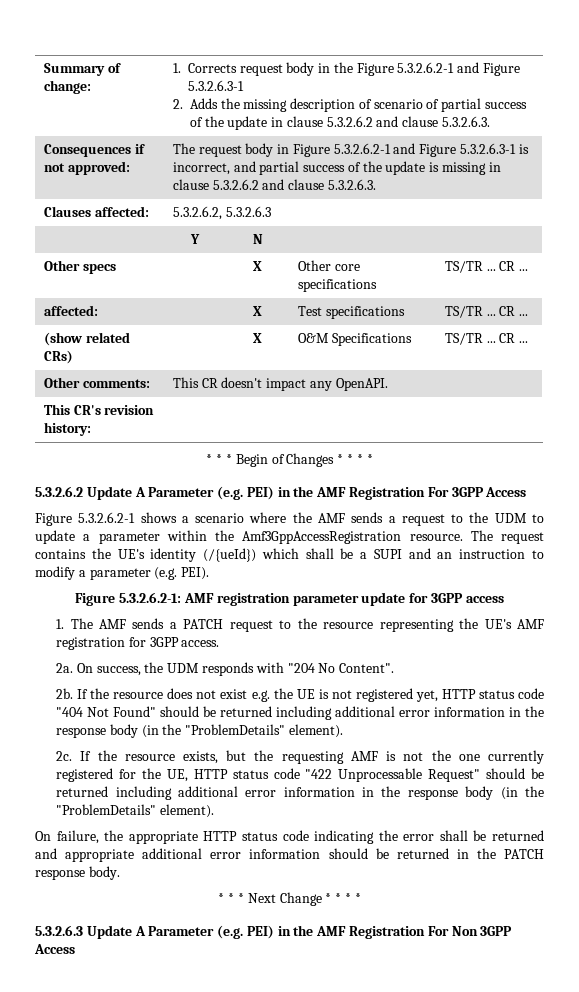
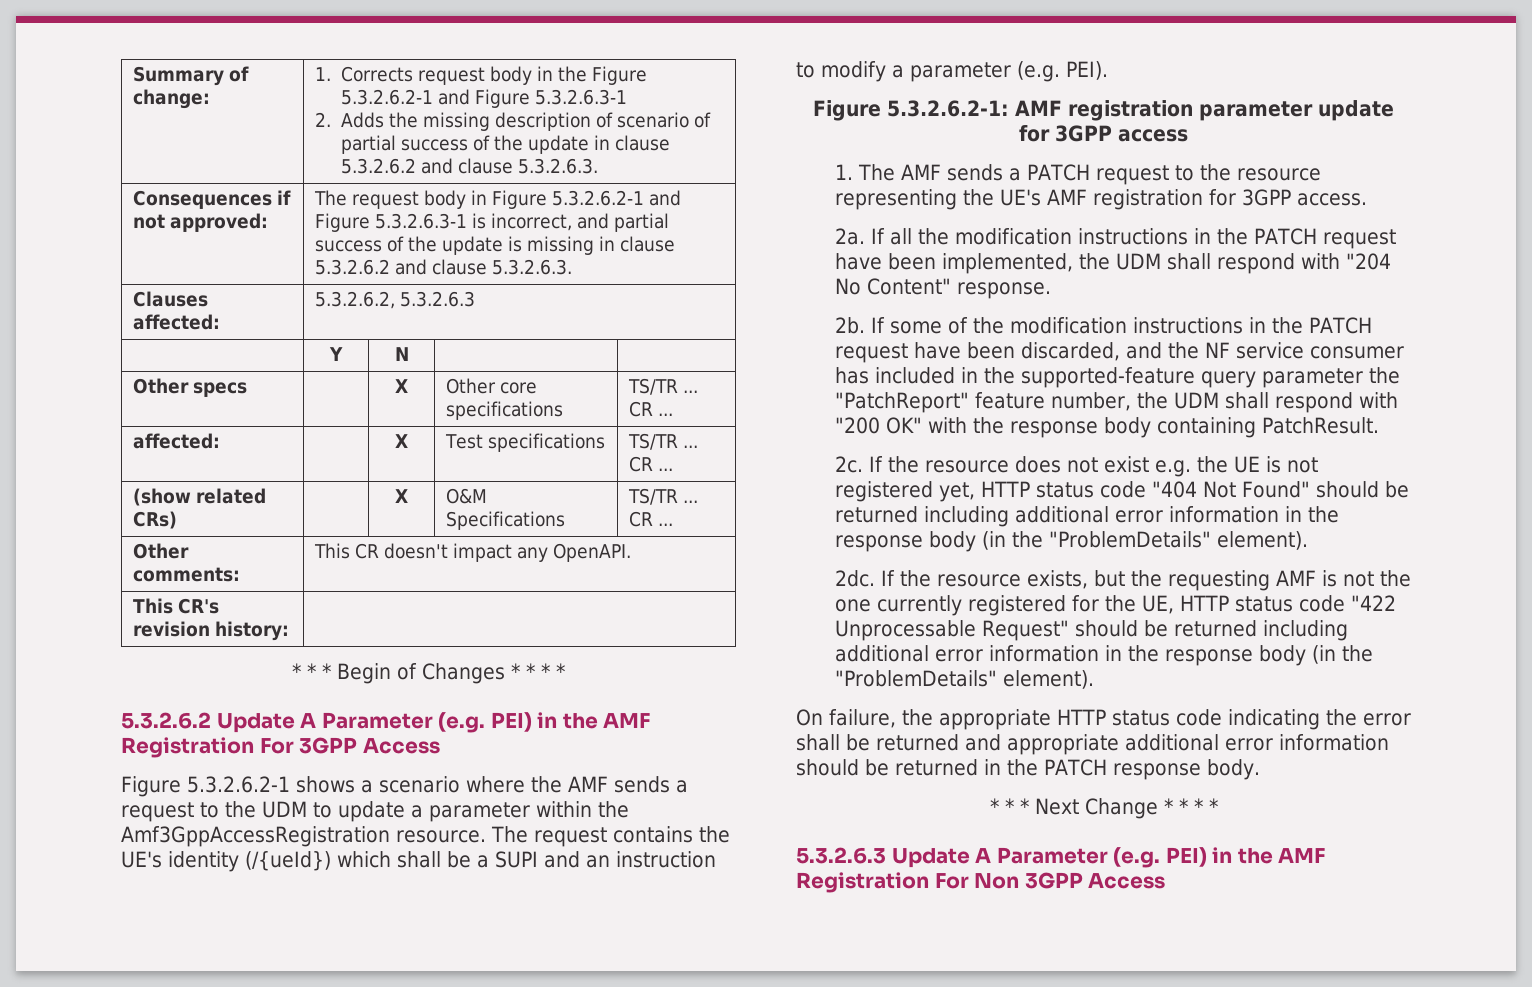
- On success, the UDM responds with "204 No Content".
+ If all the modification instructions in the PATCH request have been implemented, the UDM shall respond with "204 No Content" response.
- If the resource does not exist e.g. the UE is not registered yet, HTTP status code "404 Not Found" should be returned including additional error information in the response body (in the "ProblemDetails" element).
+ If some of the modification instructions in the PATCH request have been discarded, and the NF service consumer has included in the supported-feature query parameter the "PatchReport" feature number, the UDM shall respond with "200 OK" with the response body containing PatchResult.
+ 2c. If the resource does not exist e.g. the UE is not registered yet, HTTP status code "404 Not Found" should be returned including additional error information in the response body (in the "ProblemDetails" element).
- 2c.
+ 2dc.

